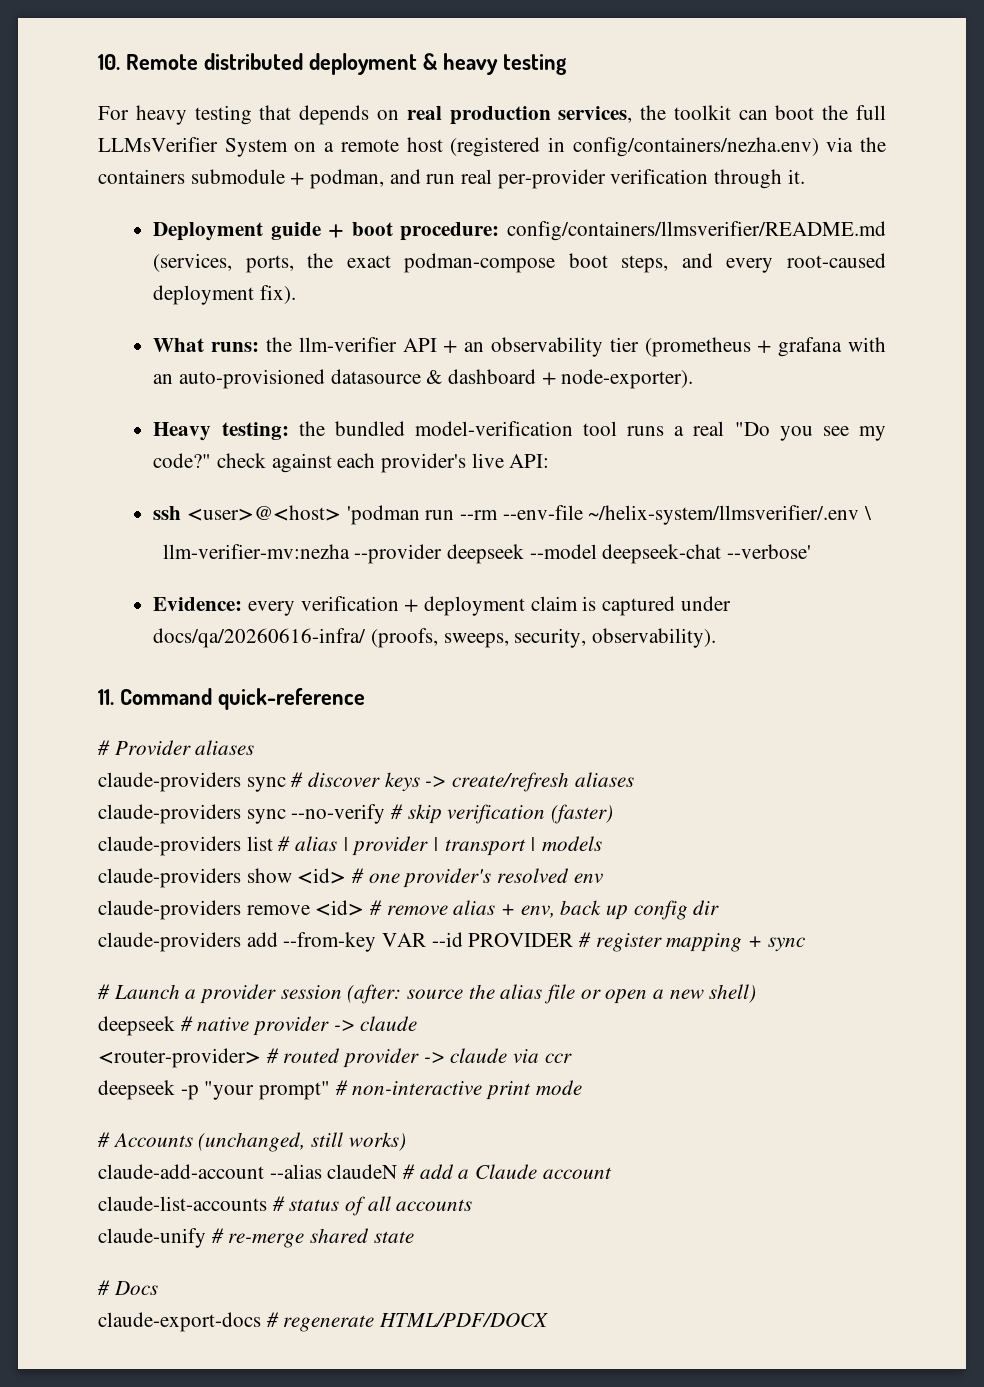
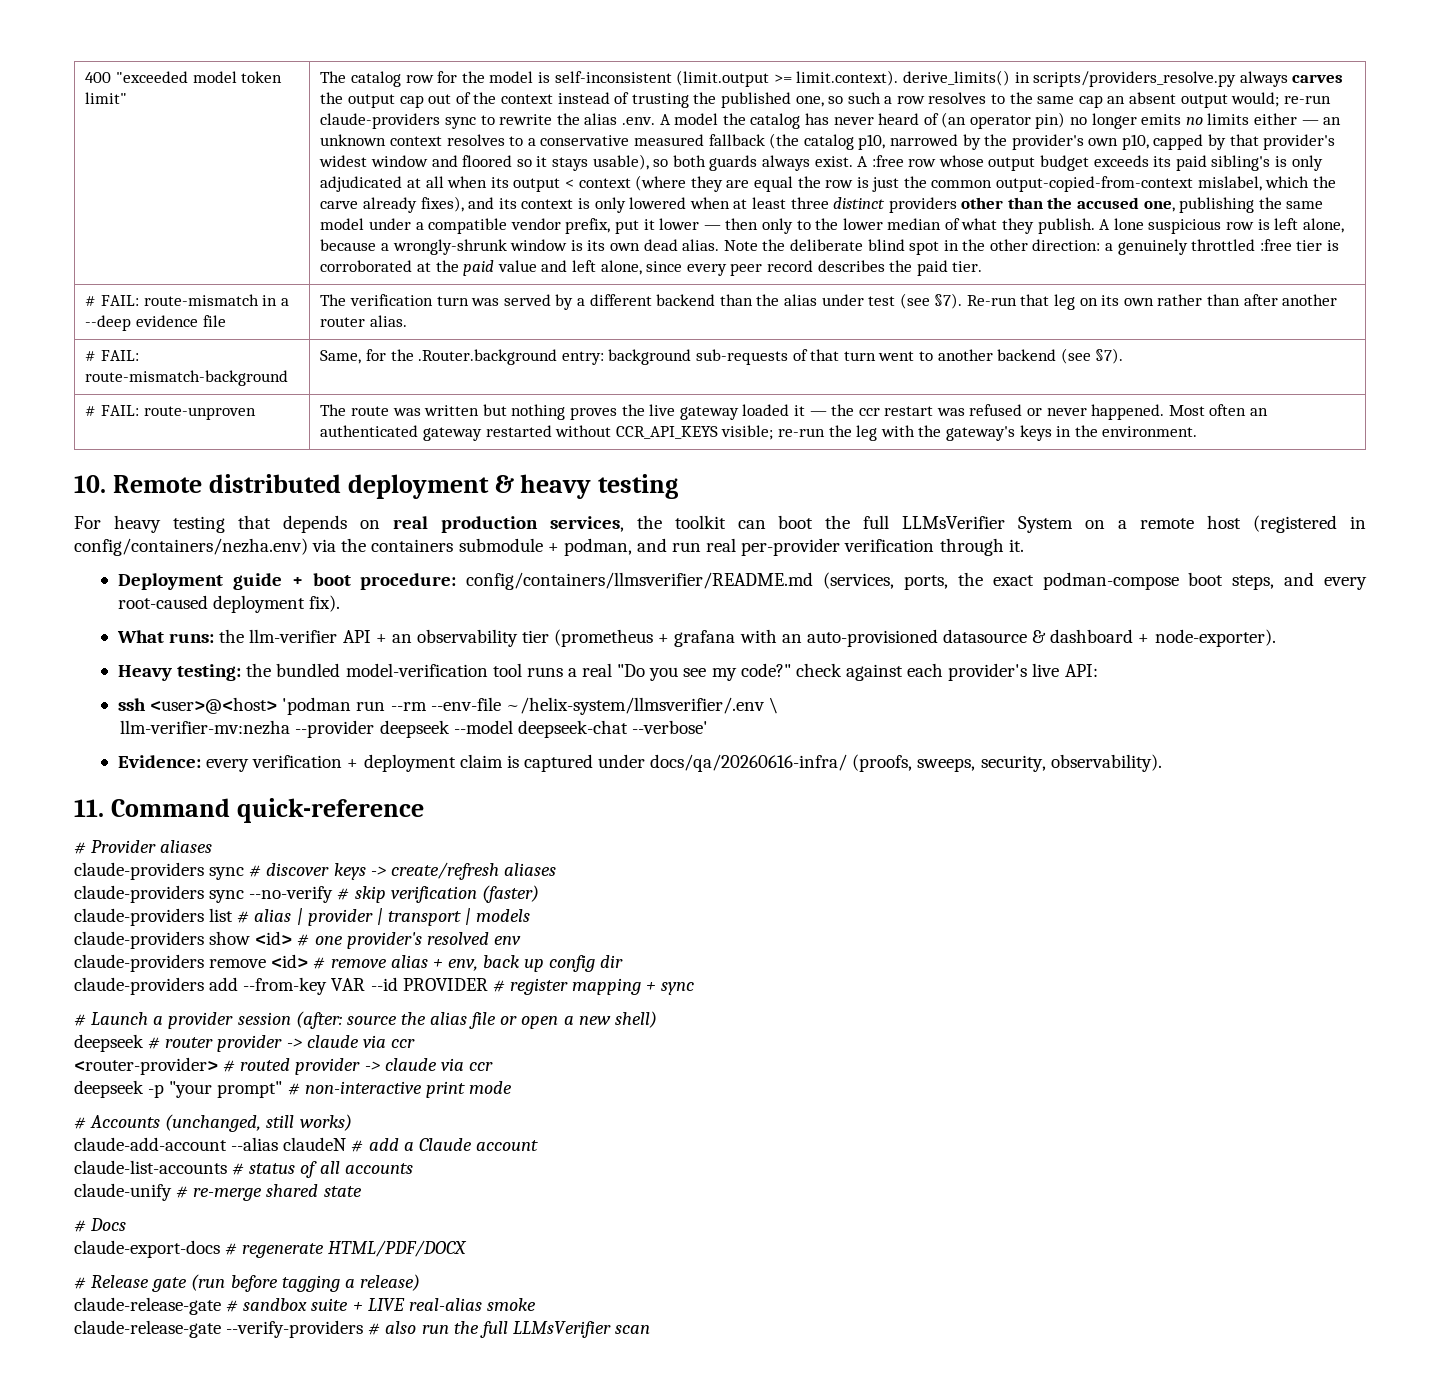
+ 400 "exceeded model token limit" | The catalog row for the model is self-inconsistent (limit.output >= limit.context). derive_limits() in scripts/providers_resolve.py always carves the output cap out of the context instead of trusting the published one, so such a row resolves to the same cap an absent output would; re-run claude-providers sync to rewrite the alias .env. A model the catalog has never heard of (an operator pin) no longer emits no limits either — an unknown context resolves to a conservative measured fallback (the catalog p10, narrowed by the provider's own p10, capped by that provider's widest window and floored so it stays usable), so both guards always exist. A :free row whose output budget exceeds its paid sibling's is only adjudicated at all when its output < context (where they are equal the row is just the common output-copied-from-context mislabel, which the carve already fixes), and its context is only lowered when at least three distinct providers other than the accused one, publishing the same model under a compatible vendor prefix, put it lower — then only to the lower median of what they publish. A lone suspicious row is left alone, because a wrongly-shrunk window is its own dead alias. Note the deliberate blind spot in the other direction: a genuinely throttled :free tier is corroborated at the paid value and left alone, since every peer record describes the paid tier.
+ # FAIL: route-mismatch in a --deep evidence file | The verification turn was served by a different backend than the alias under test (see §7). Re-run that leg on its own rather than after another router alias.
+ # FAIL: route-mismatch-background | Same, for the .Router.background entry: background sub-requests of that turn went to another backend (see §7).
+ # FAIL: route-unproven | The route was written but nothing proves the live gateway loaded it — the ccr restart was refused or never happened. Most often an authenticated gateway restarted without CCR_API_KEYS visible; re-run the leg with the gateway's keys in the environment.
- deepseek # native provider -> claude
+ deepseek # router provider -> claude via ccr
+ # Release gate (run before tagging a release)
+ claude-release-gate # sandbox suite + LIVE real-alias smoke
+ claude-release-gate --verify-providers # also run the full LLMsVerifier scan

